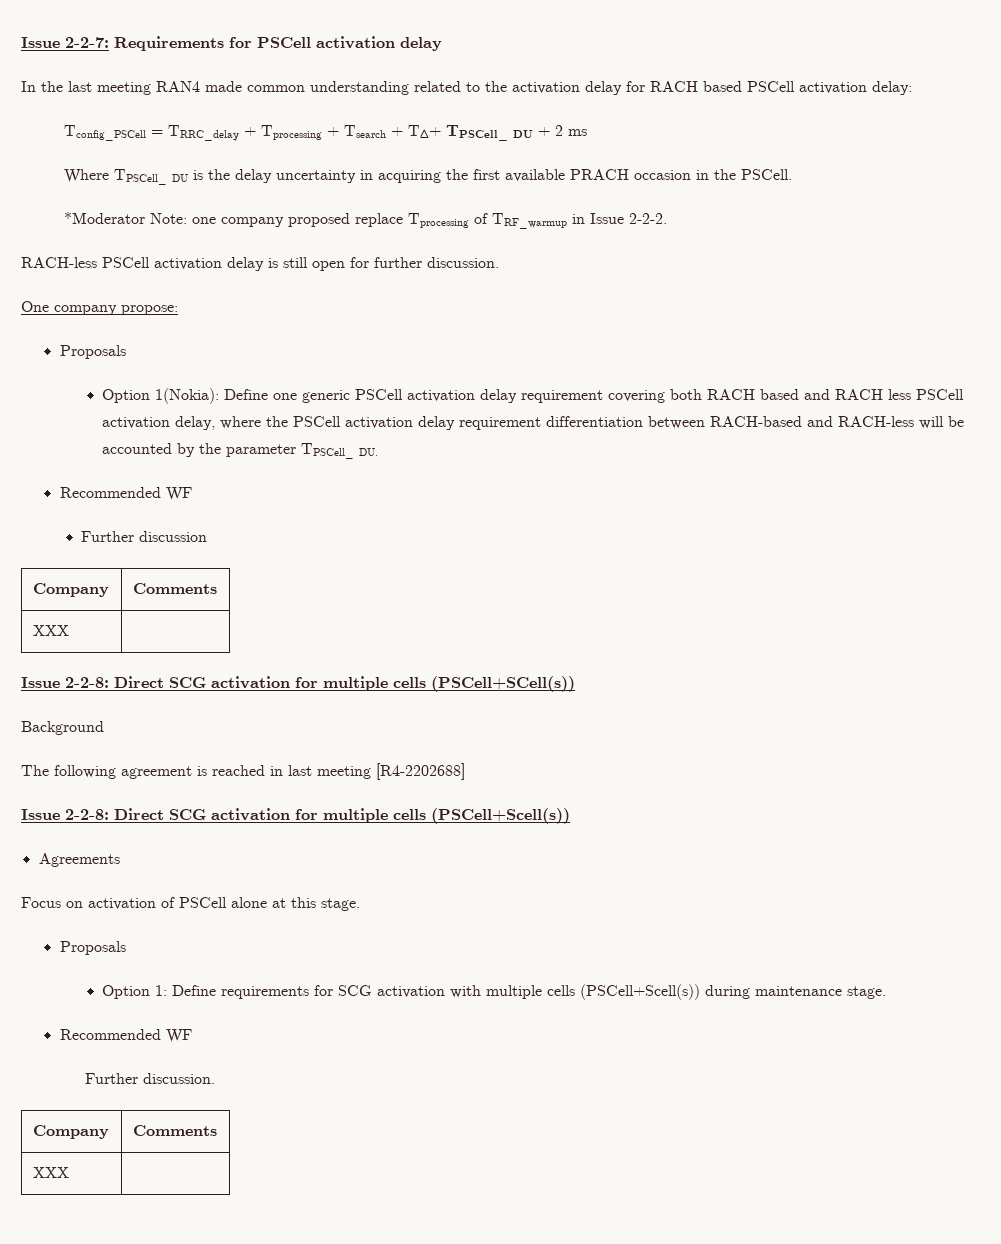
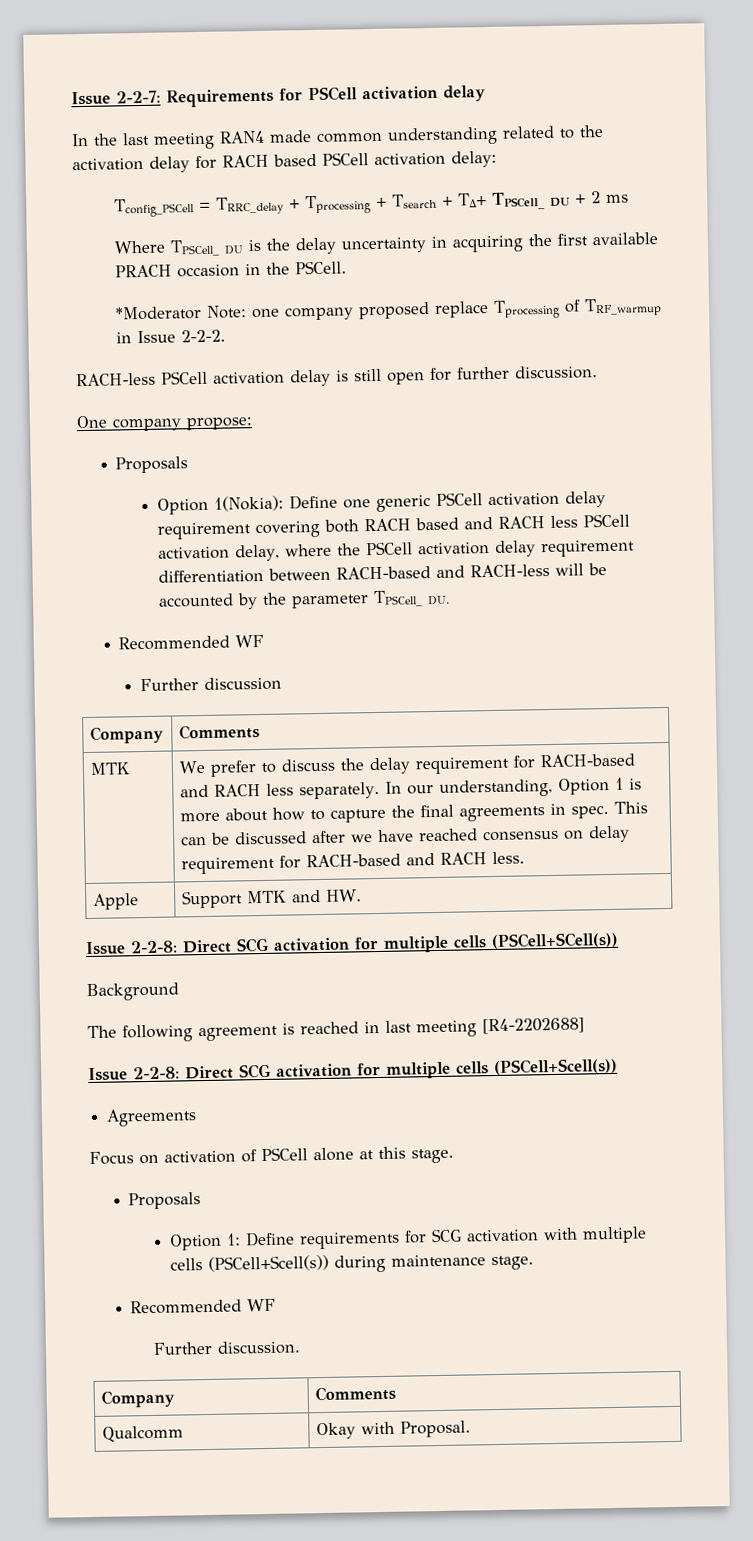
  Further discussion
  Company | Comments
- XXX
+ MTK | We prefer to discuss the delay requirement for RACH-based and RACH less separately. In our understanding, Option 1 is more about how to capture the final agreements in spec. This can be discussed after we have reached consensus on delay requirement for RACH-based and RACH less.
+ Apple | Support MTK and HW.
  Further discussion.
  Company | Comments
- XXX |
+ Qualcomm | Okay with Proposal.

